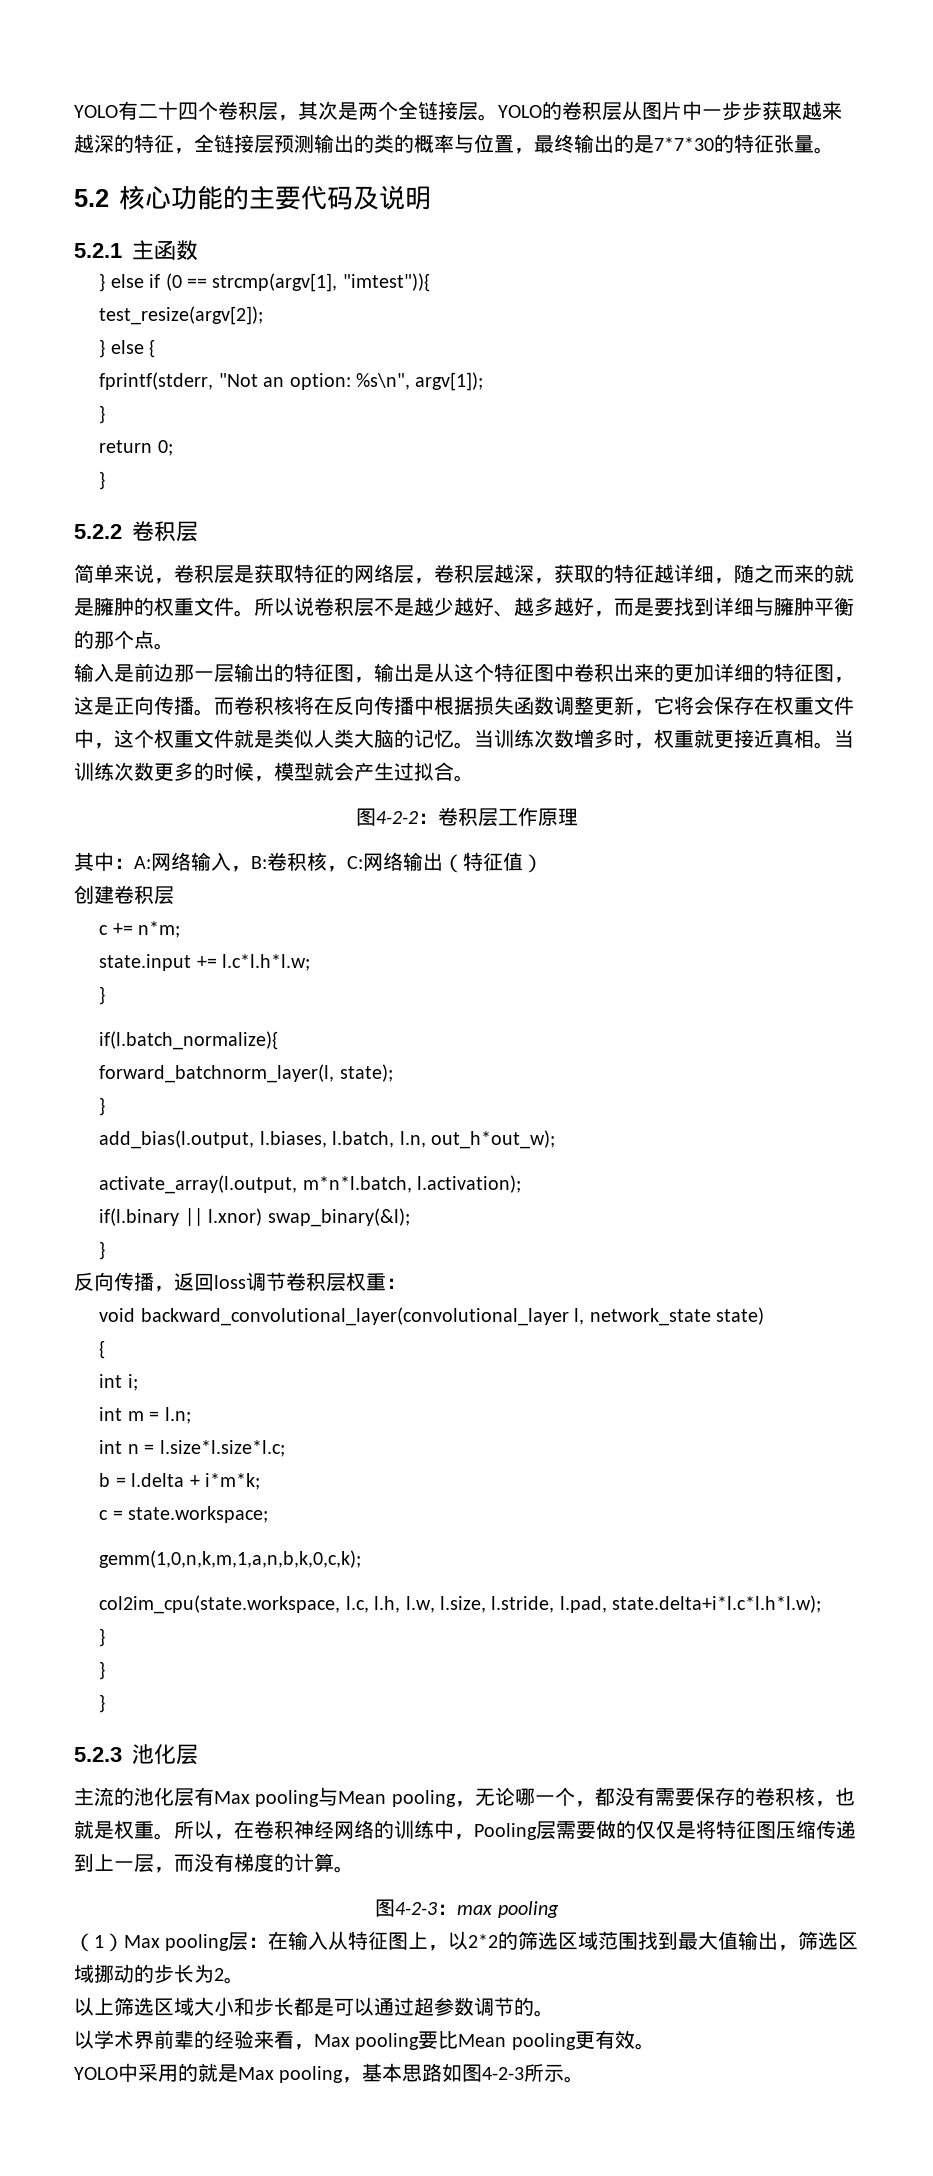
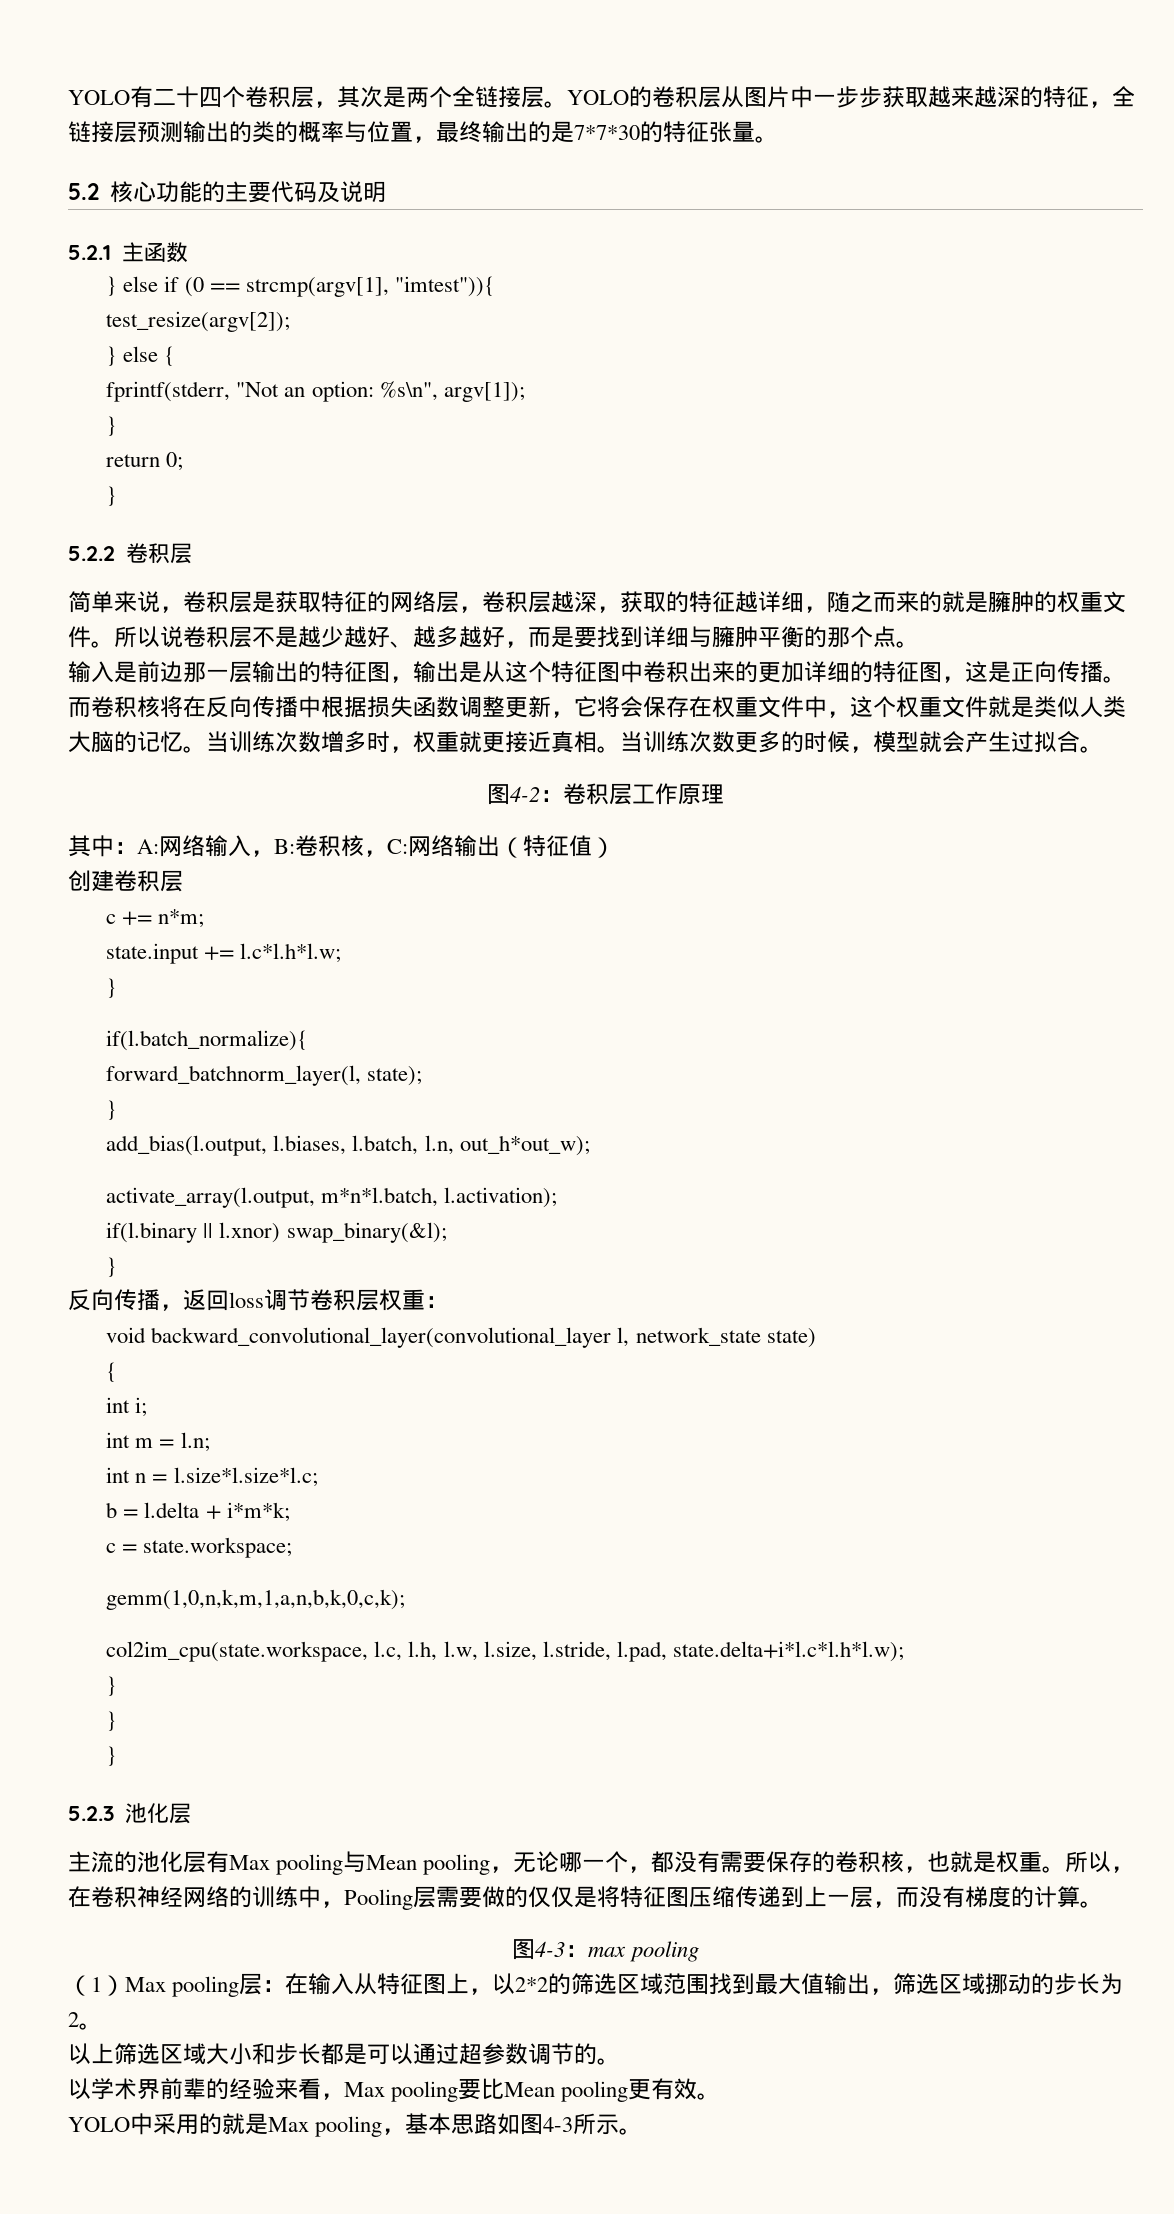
- 图4-2-2：卷积层工作原理
+ 图4-2：卷积层工作原理
- 图4-2-3：max pooling
+ 图4-3：max pooling
- YOLO中采用的就是Max pooling，基本思路如图4-2-3所示。
+ YOLO中采用的就是Max pooling，基本思路如图4-3所示。

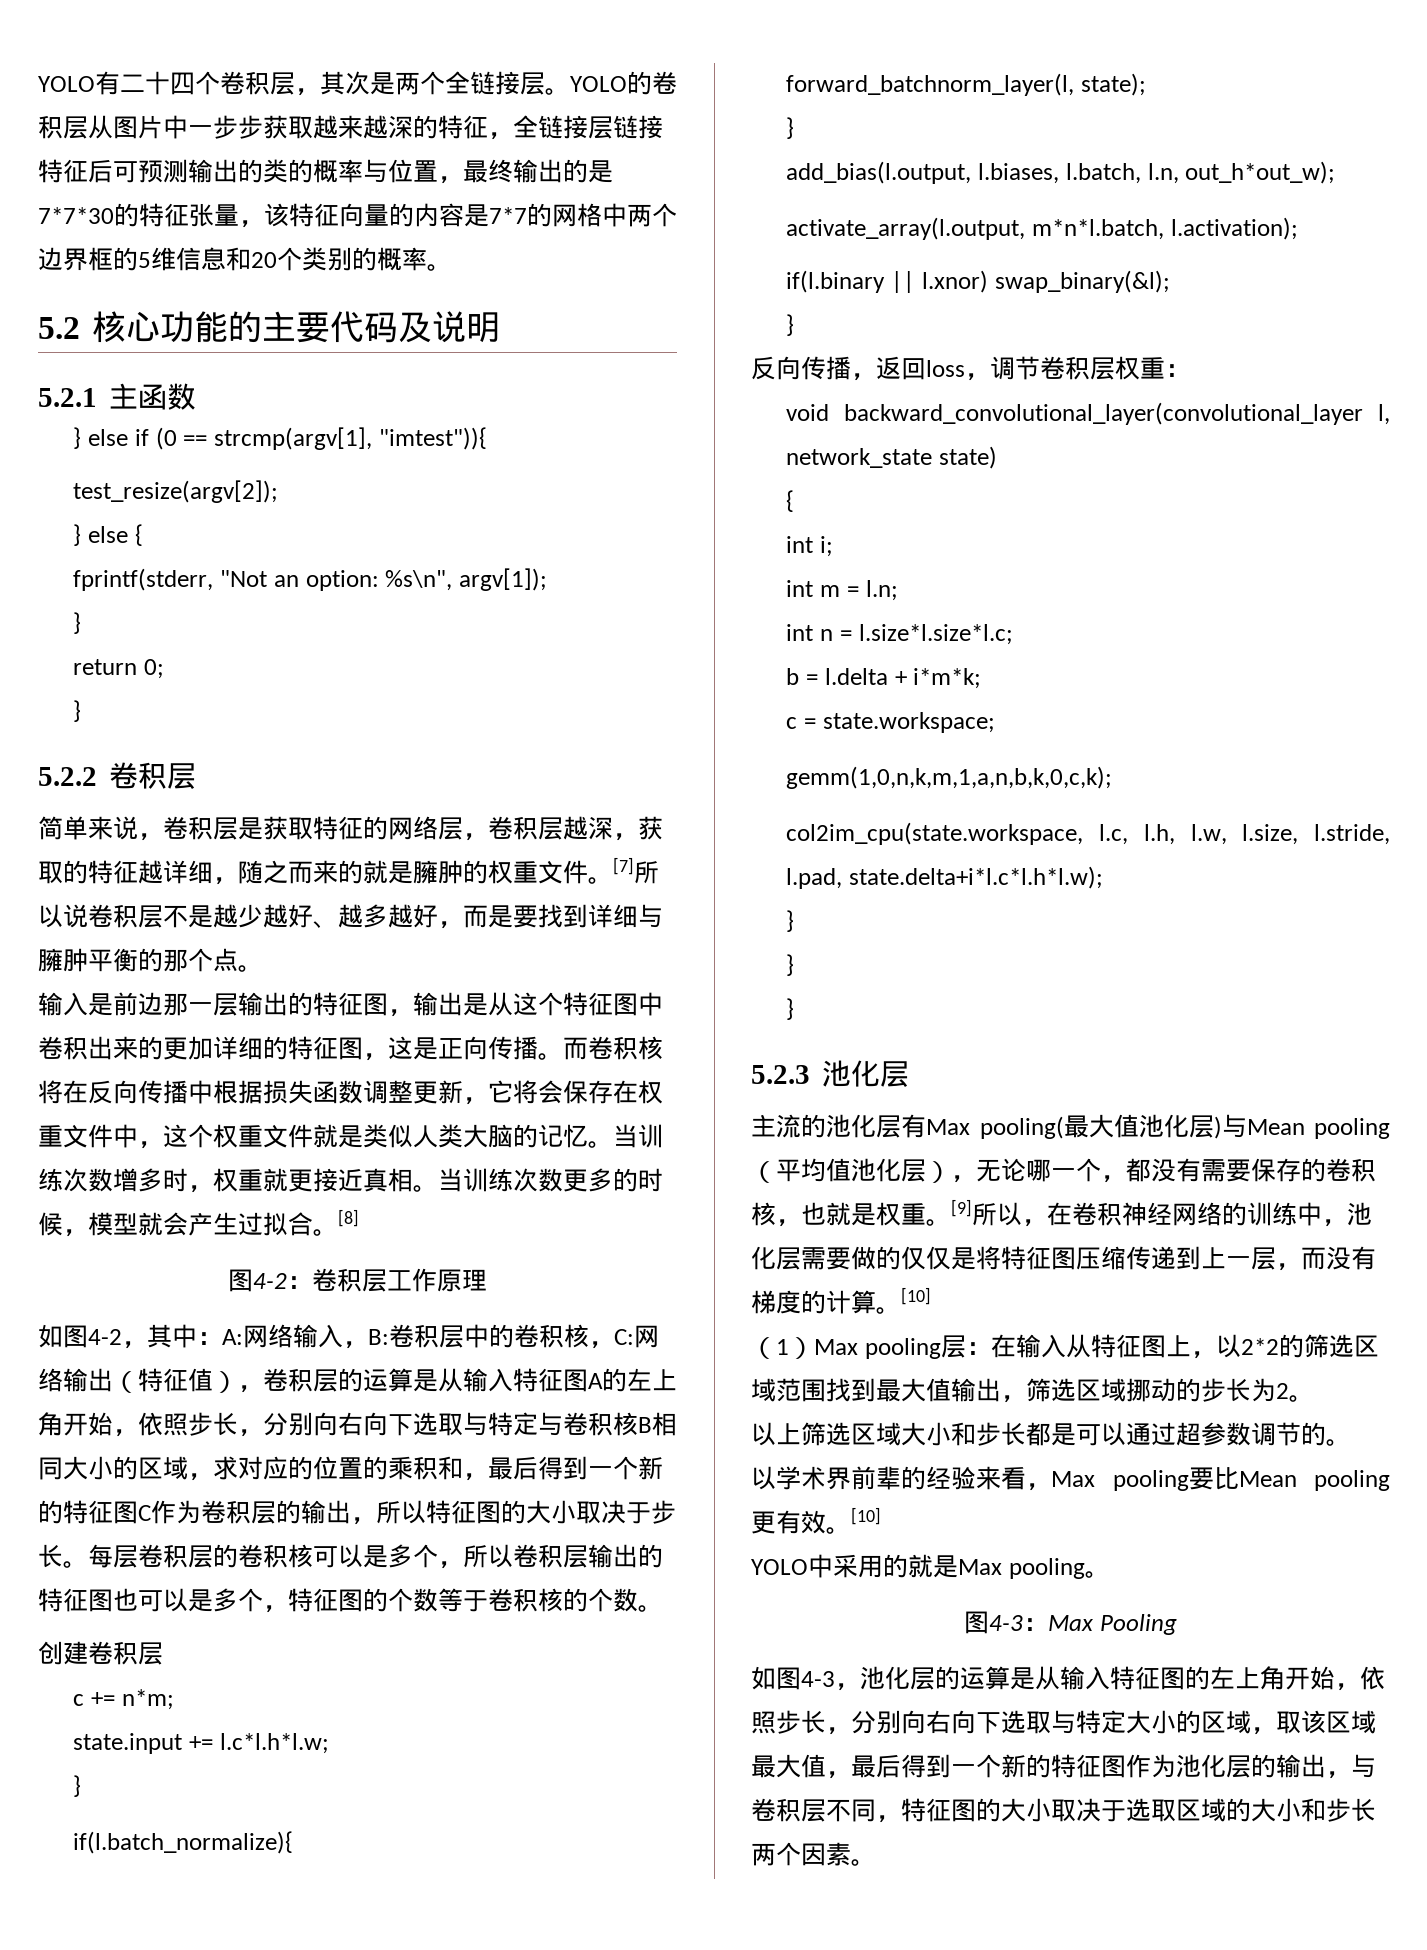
- YOLO的卷积层从图片中一步步获取越来越深的特征，全链接层预测输出的类的概率与位置，最终输出的是7*7*30的特征张量。
+ YOLO的卷积层从图片中一步步获取越来越深的特征，全链接层链接特征后可预测输出的类的概率与位置，最终输出的是7*7*30的特征张量，该特征向量的内容是7*7的网格中两个边界框的5维信息和20个类别的概率。
- 所以说卷积层不是越少越好、越多越好，而是要找到详细与臃肿平衡的那个点。
+ [7]所以说卷积层不是越少越好、越多越好，而是要找到详细与臃肿平衡的那个点。
+ [8]
- 其中：A:网络输入，B:卷积核，C:网络输出（特征值）
+ 如图4-2，其中：A:网络输入，B:卷积层中的卷积核，C:网络输出（特征值），卷积层的运算是从输入特征图A的左上角开始，依照步长，分别向右向下选取与特定与卷积核B相同大小的区域，求对应的位置的乘积和，最后得到一个新的特征图C作为卷积层的输出，所以特征图的大小取决于步长。每层卷积层的卷积核可以是多个，所以卷积层输出的特征图也可以是多个，特征图的个数等于卷积核的个数。
- 反向传播，返回loss调节卷积层权重：
+ 反向传播，返回loss，调节卷积层权重：
- 主流的池化层有Max pooling与Mean pooling，无论哪一个，都没有需要保存的卷积核，也就是权重。
+ 主流的池化层有Max pooling(最大值池化层)与Mean pooling（平均值池化层），无论哪一个，都没有需要保存的卷积核，也就是权重。
- 所以，在卷积神经网络的训练中，Pooling层需要做的仅仅是将特征图压缩传递到上一层，而没有梯度的计算。
- 图4-3：max pooling
+ [9]所以，在卷积神经网络的训练中，池化层需要做的仅仅是将特征图压缩传递到上一层，而没有梯度的计算。[10]
- 以学术界前辈的经验来看，Max pooling要比Mean pooling更有效。
+ 以学术界前辈的经验来看，Max pooling要比Mean pooling更有效。[10]
- YOLO中采用的就是Max pooling，基本思路如图4-3所示。
+ YOLO中采用的就是Max pooling。
+ 图4-3：Max Pooling
+ 如图4-3，池化层的运算是从输入特征图的左上角开始，依照步长，分别向右向下选取与特定大小的区域，取该区域最大值，最后得到一个新的特征图作为池化层的输出，与卷积层不同，特征图的大小取决于选取区域的大小和步长两个因素。

